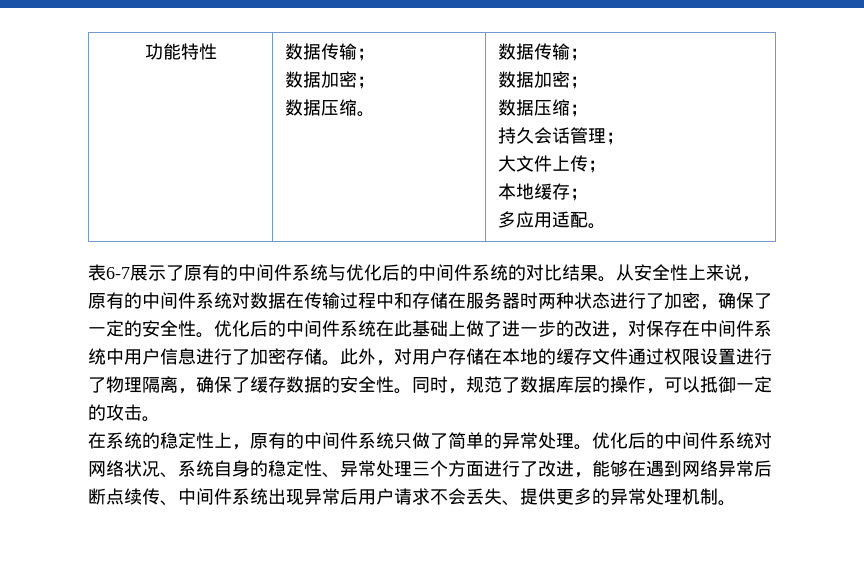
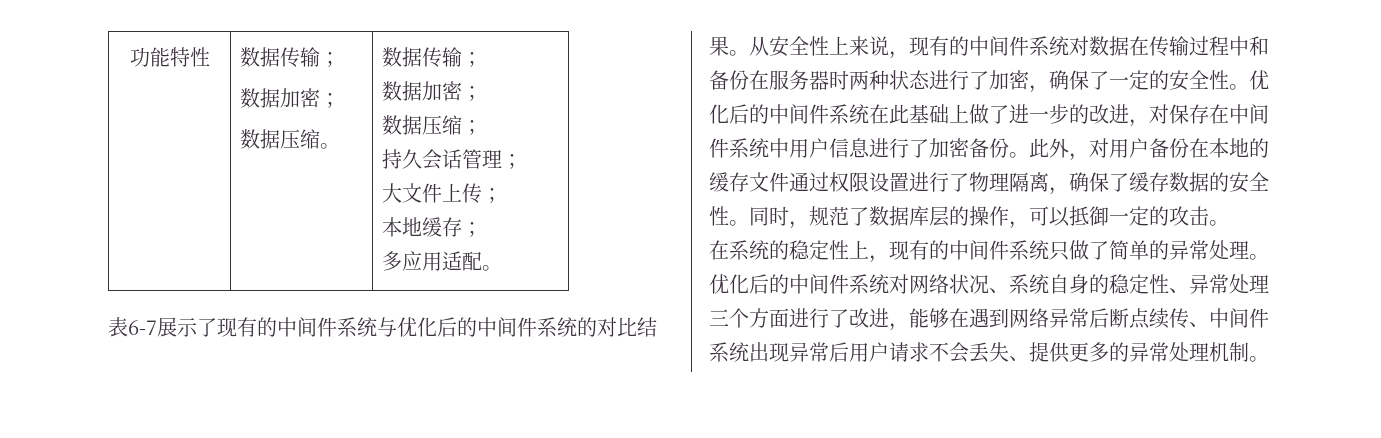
- 表6-7展示了原有的中间件系统与优化后的中间件系统的对比结果。
+ 表6-7展示了现有的中间件系统与优化后的中间件系统的对比结果。
- 从安全性上来说，原有的中间件系统对数据在传输过程中和存储在服务器时两种状态进行了加密，确保了一定的安全性。
+ 从安全性上来说，现有的中间件系统对数据在传输过程中和备份在服务器时两种状态进行了加密，确保了一定的安全性。
- 优化后的中间件系统在此基础上做了进一步的改进，对保存在中间件系统中用户信息进行了加密存储。
+ 优化后的中间件系统在此基础上做了进一步的改进，对保存在中间件系统中用户信息进行了加密备份。
- 此外，对用户存储在本地的缓存文件通过权限设置进行了物理隔离，确保了缓存数据的安全性。
+ 此外，对用户备份在本地的缓存文件通过权限设置进行了物理隔离，确保了缓存数据的安全性。
- 在系统的稳定性上，原有的中间件系统只做了简单的异常处理。
+ 在系统的稳定性上，现有的中间件系统只做了简单的异常处理。

